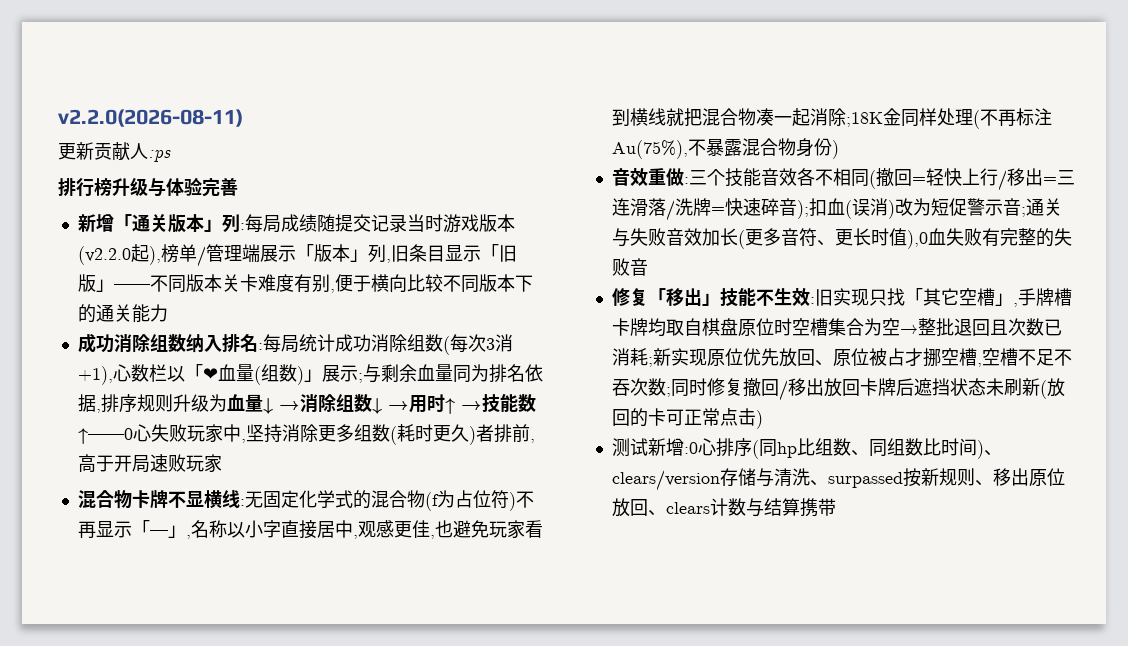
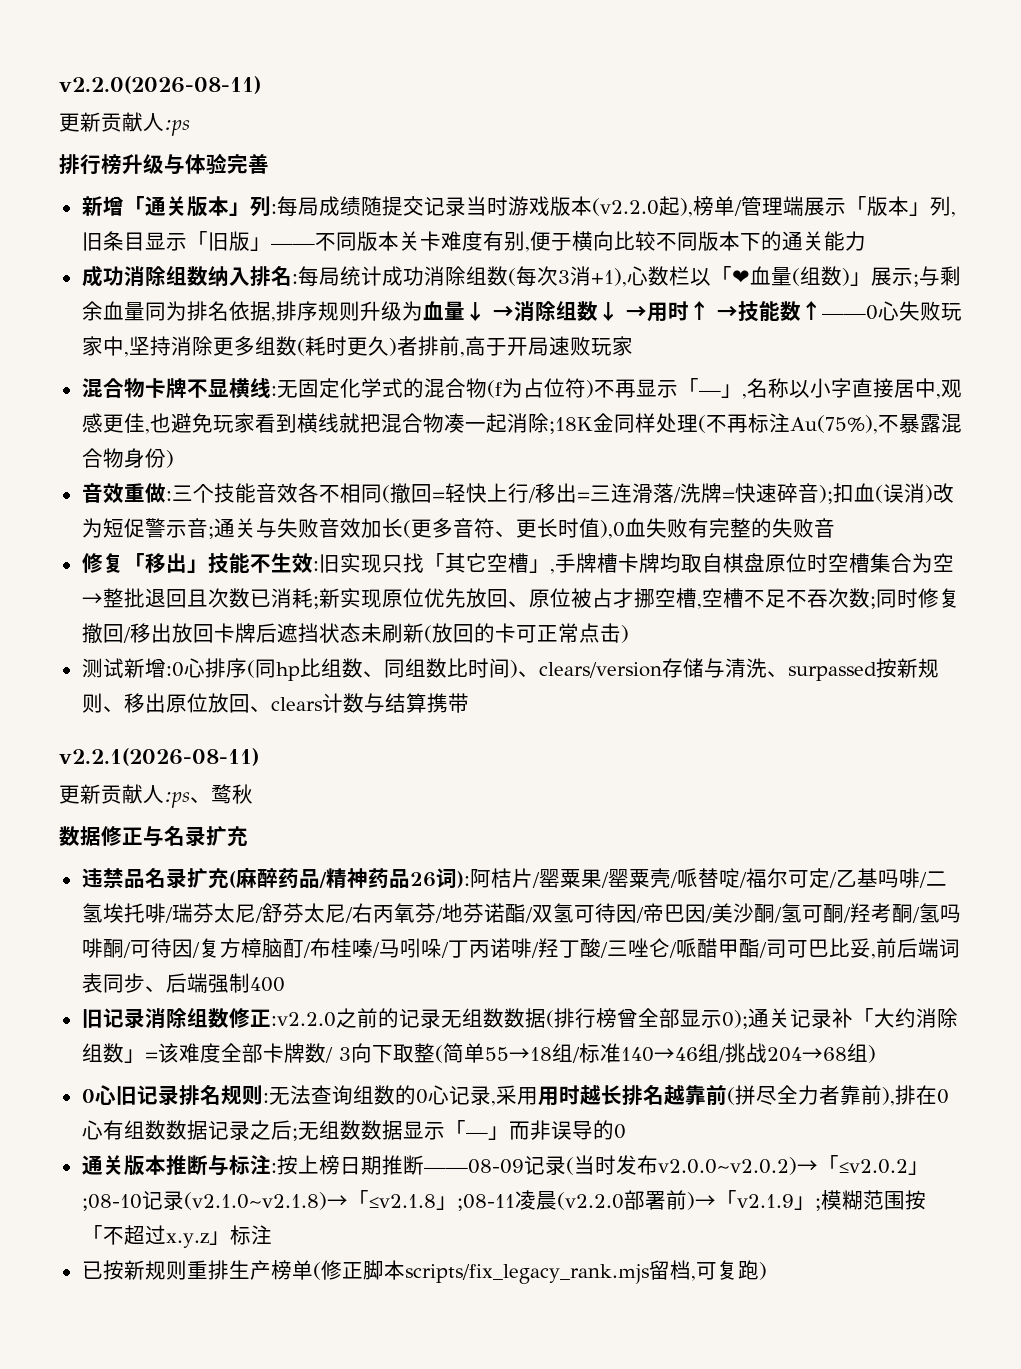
+ v2.2.1(2026-08-11)
+ 更新贡献人:ps、鹜秋
+ 数据修正与名录扩充
+ 违禁品名录扩充(麻醉药品/精神药品26词):阿桔片/罂粟果/罂粟壳/哌替啶/福尔可定/乙基吗啡/二氢埃托啡/瑞芬太尼/舒芬太尼/右丙氧芬/地芬诺酯/双氢可待因/帝巴因/美沙酮/氢可酮/羟考酮/氢吗啡酮/可待因/复方樟脑酊/布桂嗪/马吲哚/丁丙诺啡/羟丁酸/三唑仑/哌醋甲酯/司可巴比妥,前后端词表同步、后端强制400
+ 旧记录消除组数修正:v2.2.0之前的记录无组数数据(排行榜曾全部显示0);通关记录补「大约消除组数」=该难度全部卡牌数/ 3向下取整(简单55→18组/标准140→46组/挑战204→68组)
+ 0心旧记录排名规则:无法查询组数的0心记录,采用用时越长排名越靠前(拼尽全力者靠前),排在0心有组数数据记录之后;无组数数据显示「—」而非误导的0
+ 通关版本推断与标注:按上榜日期推断——08-09记录(当时发布v2.0.0~v2.0.2)→「≤v2.0.2」;08-10记录(v2.1.0~v2.1.8)→「≤v2.1.8」;08-11凌晨(v2.2.0部署前)→「v2.1.9」;模糊范围按「不超过x.y.z」标注
+ 已按新规则重排生产榜单(修正脚本scripts/fix_legacy_rank.mjs留档,可复跑)

